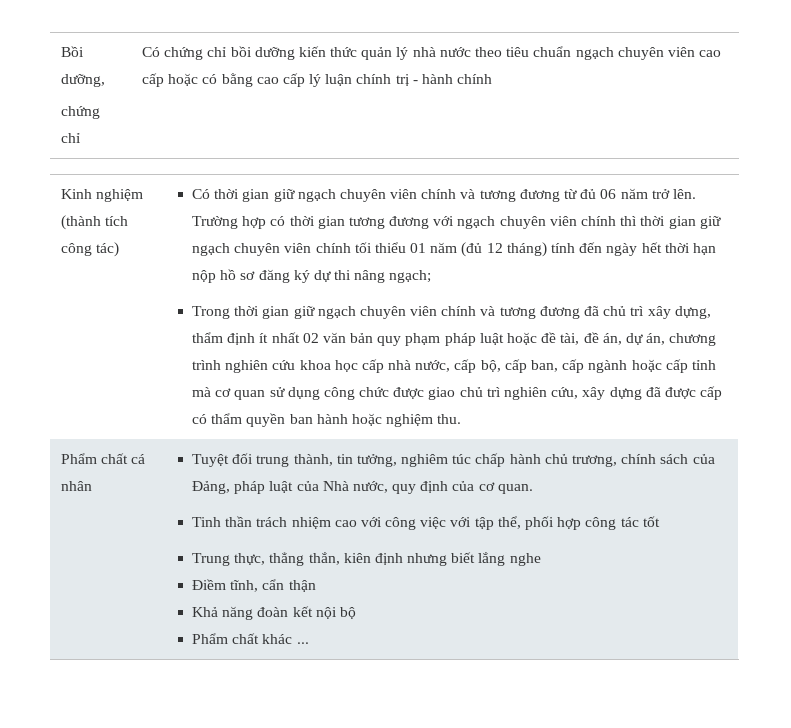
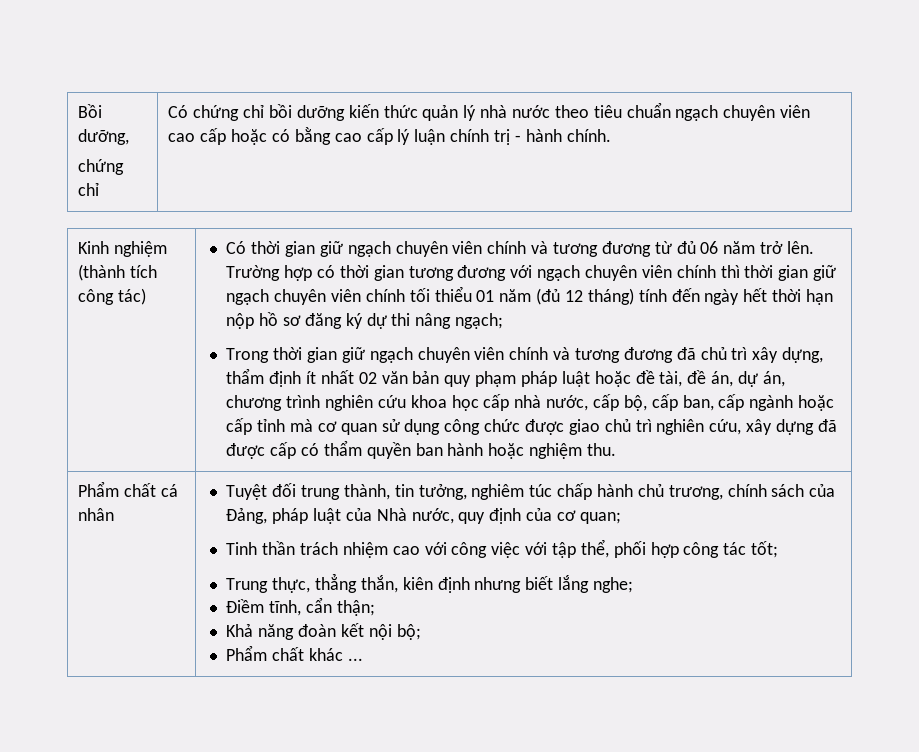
  Bồi dưỡng,
- chứng chỉ | Có chứng chỉ bồi dưỡng kiến thức quản lý nhà nước theo tiêu chuẩn ngạch chuyên viên cao cấp hoặc có bằng cao cấp lý luận chính trị - hành chính
+ chứng chỉ | Có chứng chỉ bồi dưỡng kiến thức quản lý nhà nước theo tiêu chuẩn ngạch chuyên viên cao cấp hoặc có bằng cao cấp lý luận chính trị - hành chính.
- Tuyệt đối trung thành, tin tưởng, nghiêm túc chấp hành chủ trương, chính sách của Đảng, pháp luật của Nhà nước, quy định của cơ quan.
+ Tuyệt đối trung thành, tin tưởng, nghiêm túc chấp hành chủ trương, chính sách của Đảng, pháp luật của Nhà nước, quy định của cơ quan;
- Tinh thần trách nhiệm cao với công việc với tập thể, phối hợp công tác tốt
+ Tinh thần trách nhiệm cao với công việc với tập thể, phối hợp công tác tốt;
- Trung thực, thẳng thắn, kiên định nhưng biết lắng nghe
+ Trung thực, thẳng thắn, kiên định nhưng biết lắng nghe;
- Điềm tĩnh, cẩn thận
+ Điềm tĩnh, cẩn thận;
- Khả năng đoàn kết nội bộ
+ Khả năng đoàn kết nội bộ;

